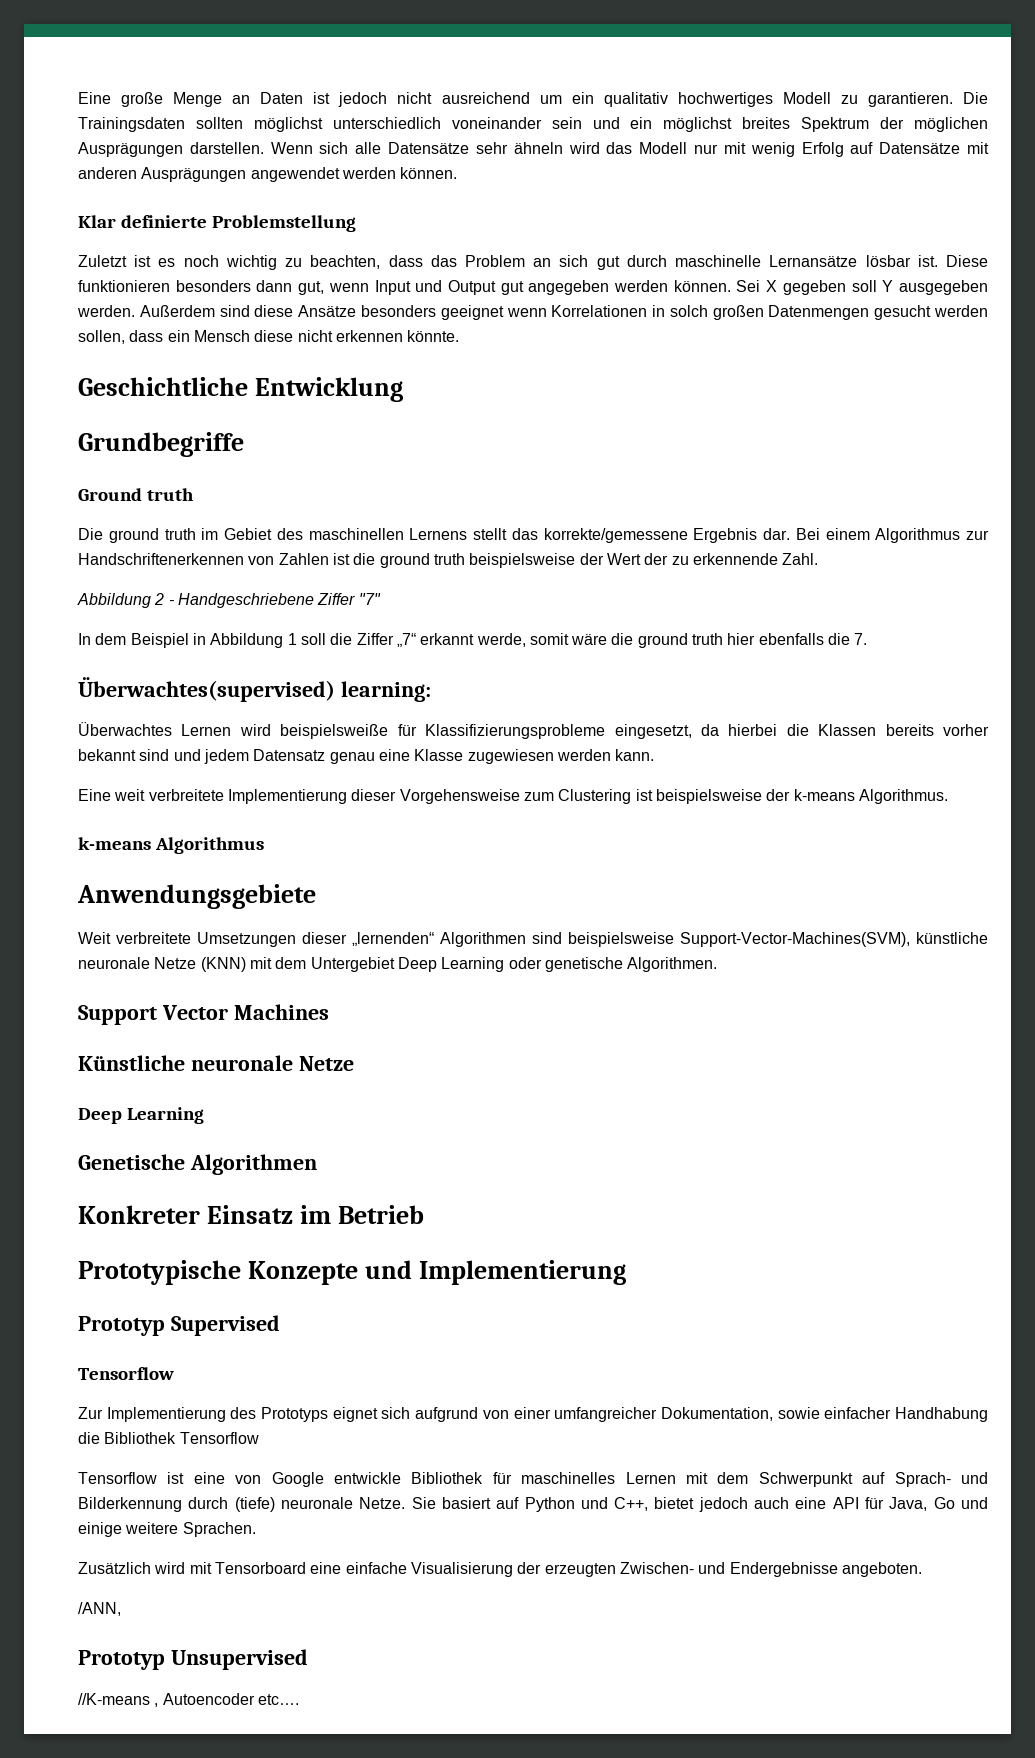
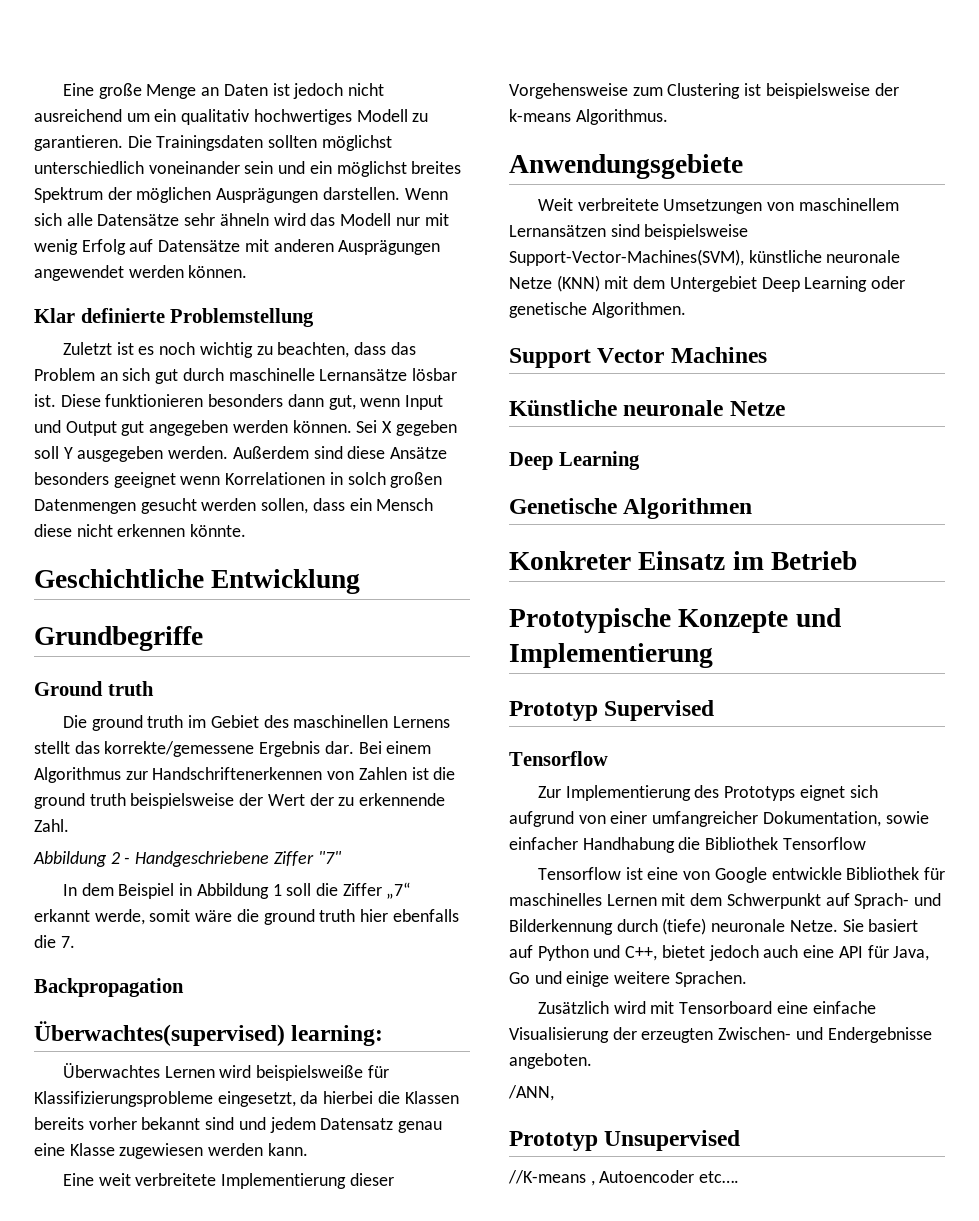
+ Backpropagation
- k-means Algorithmus
- Weit verbreitete Umsetzungen dieser „lernenden“ Algorithmen sind beispielsweise Support-Vector-Machines(SVM), künstliche neuronale Netze (KNN) mit dem Untergebiet Deep Learning oder genetische Algorithmen.
+ Weit verbreitete Umsetzungen von maschinellem Lernansätzen sind beispielsweise Support-Vector-Machines(SVM), künstliche neuronale Netze (KNN) mit dem Untergebiet Deep Learning oder genetische Algorithmen.

